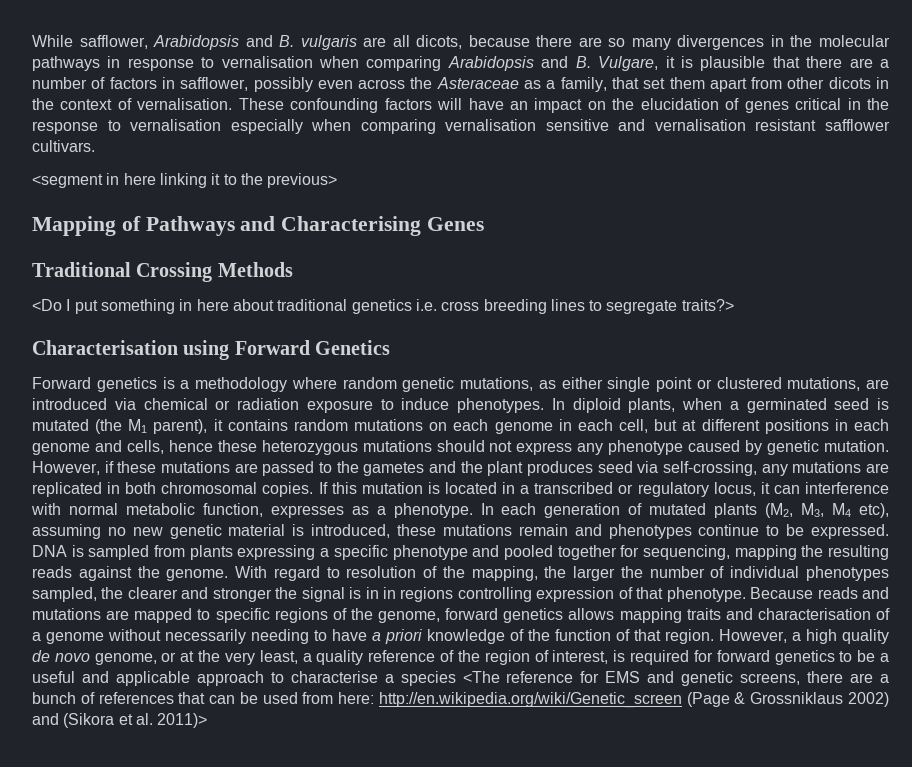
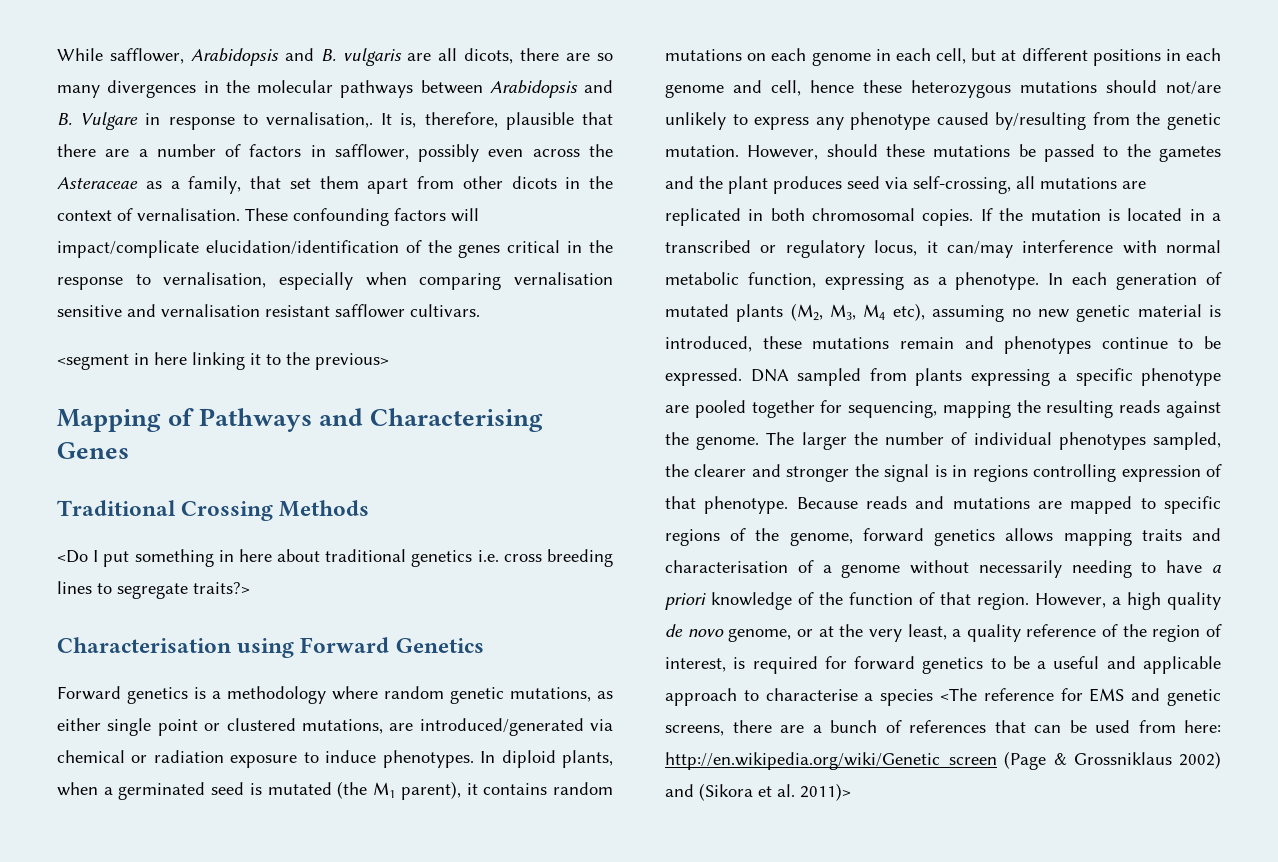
- While safflower, Arabidopsis and B. vulgaris are all dicots, because there are so many divergences in the molecular pathways in response to vernalisation when comparing Arabidopsis and B. Vulgare, it is plausible that there are a number of factors in safflower, possibly even across the Asteraceae as a family, that set them apart from other dicots in the context of vernalisation.
+ While safflower, Arabidopsis and B. vulgaris are all dicots, there are so many divergences in the molecular pathways between Arabidopsis and B. Vulgare in response to vernalisation,. It is, therefore, plausible that there are a number of factors in safflower, possibly even across the Asteraceae as a family, that set them apart from other dicots in the context of vernalisation.
- These confounding factors will have an impact on the elucidation of genes critical in the response to vernalisation especially when comparing vernalisation sensitive and vernalisation resistant safflower cultivars.
+ These confounding factors will impact/complicate elucidation/identification of the genes critical in the response to vernalisation, especially when comparing vernalisation sensitive and vernalisation resistant safflower cultivars.
- Forward genetics is a methodology where random genetic mutations, as either single point or clustered mutations, are introduced via chemical or radiation exposure to induce phenotypes.
+ Forward genetics is a methodology where random genetic mutations, as either single point or clustered mutations, are introduced/generated via chemical or radiation exposure to induce phenotypes.
- In diploid plants, when a germinated seed is mutated (the M1 parent), it contains random mutations on each genome in each cell, but at different positions in each genome and cells, hence these heterozygous mutations should not express any phenotype caused by genetic mutation.
+ In diploid plants, when a germinated seed is mutated (the M1 parent), it contains random mutations on each genome in each cell, but at different positions in each genome and cell, hence these heterozygous mutations should not/are unlikely to express any phenotype caused by/resulting from the genetic mutation.
- However, if these mutations are passed to the gametes and the plant produces seed via self-crossing, any mutations are replicated in both chromosomal copies.
+ However, should these mutations be passed to the gametes and the plant produces seed via self-crossing, all mutations are replicated in both chromosomal copies.
- If this mutation is located in a transcribed or regulatory locus, it can interference with normal metabolic function, expresses as a phenotype.
+ If the mutation is located in a transcribed or regulatory locus, it can/may interference with normal metabolic function, expressing as a phenotype.
- DNA is sampled from plants expressing a specific phenotype and pooled together for sequencing, mapping the resulting reads against the genome.
+ DNA sampled from plants expressing a specific phenotype are pooled together for sequencing, mapping the resulting reads against the genome.
- With regard to resolution of the mapping, the larger the number of individual phenotypes sampled, the clearer and stronger the signal is in in regions controlling expression of that phenotype.
+ The larger the number of individual phenotypes sampled, the clearer and stronger the signal is in regions controlling expression of that phenotype.

